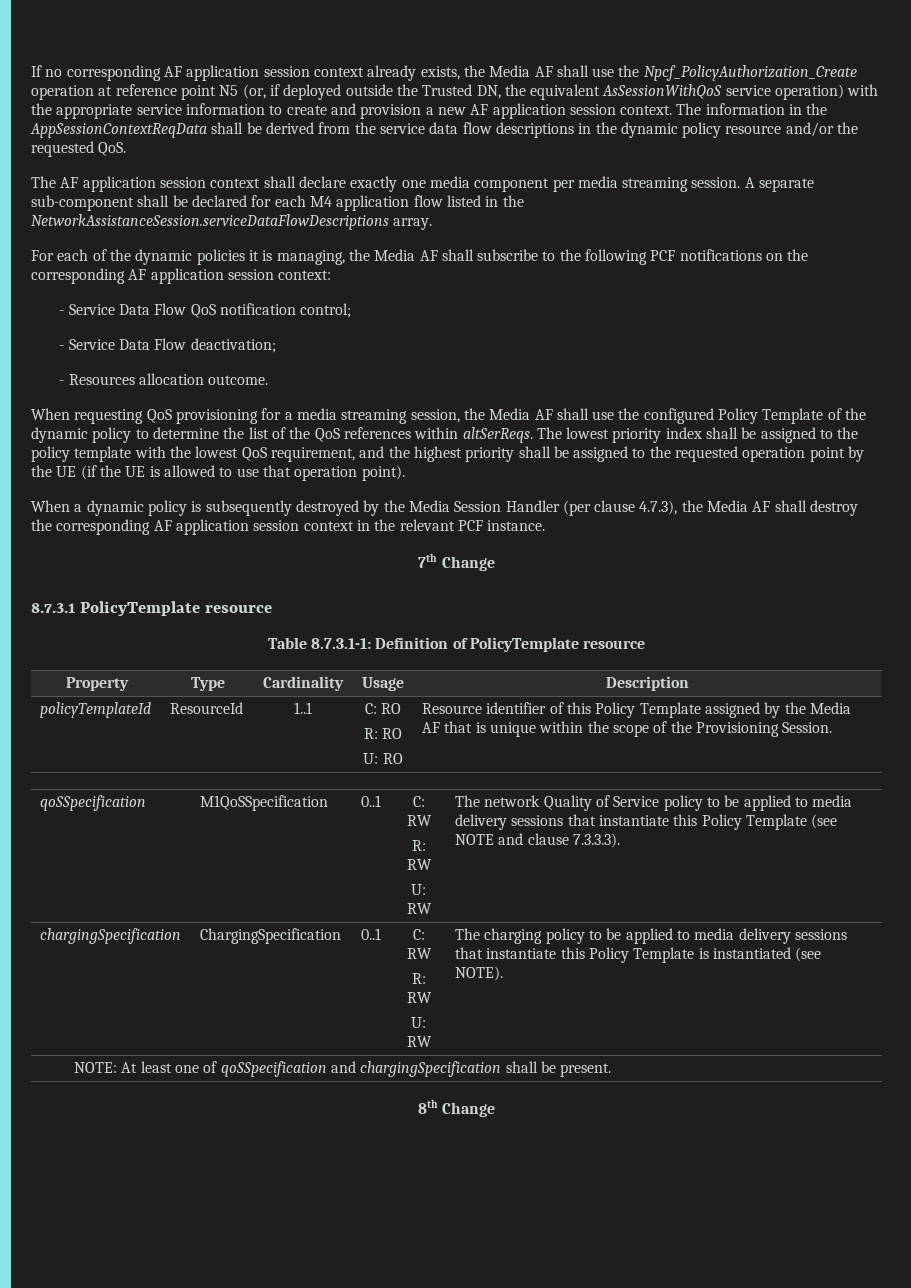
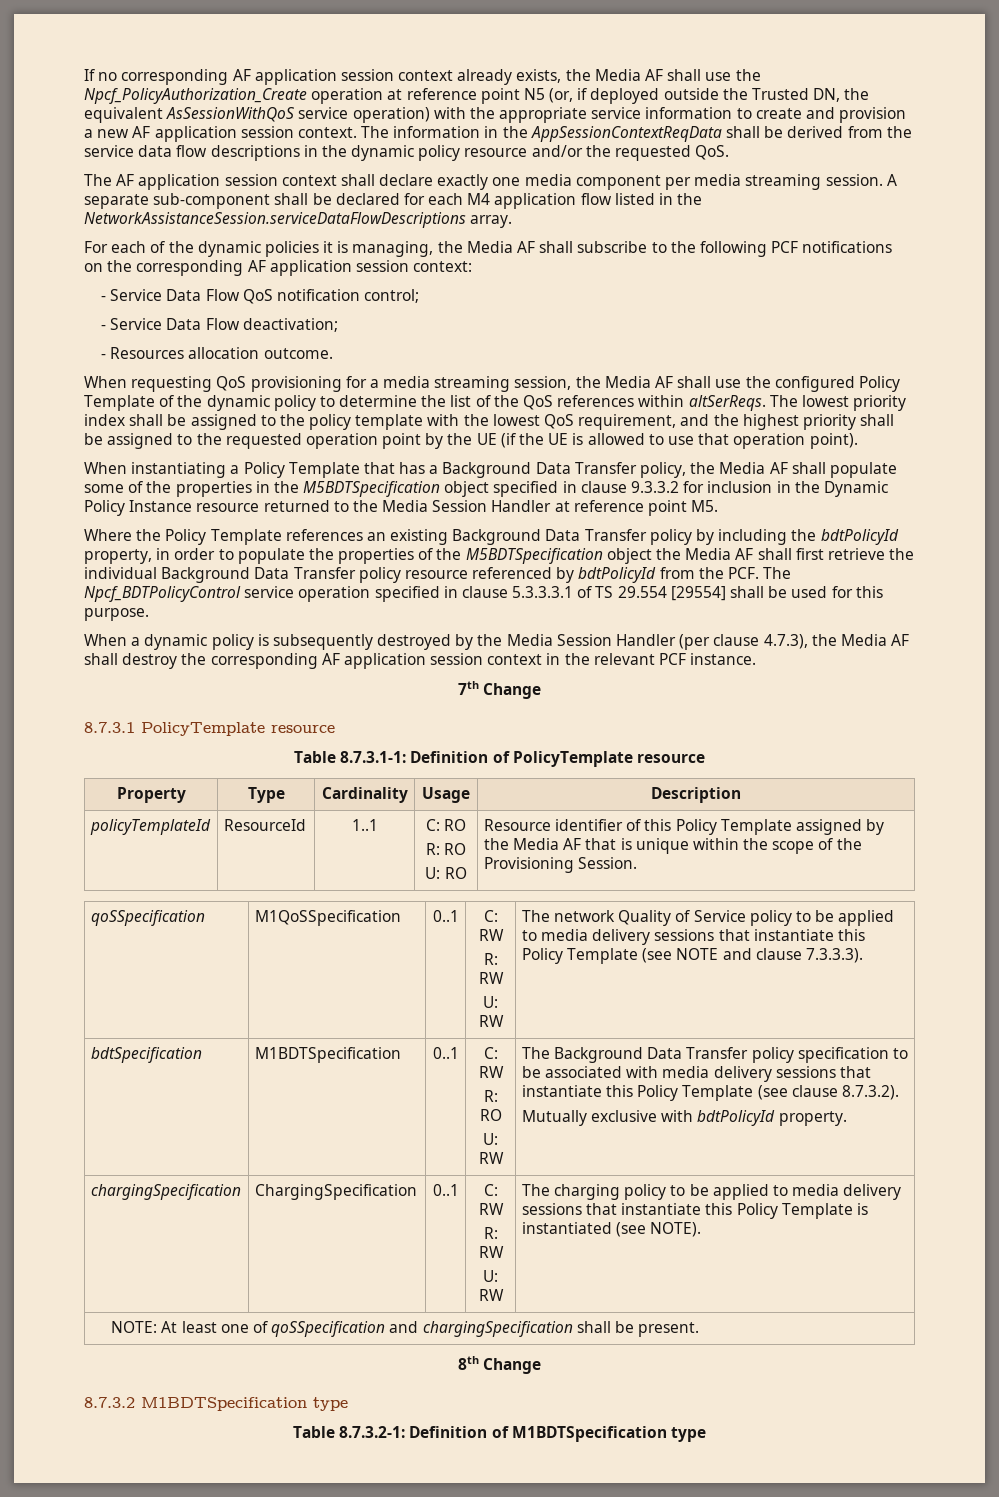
+ When instantiating a Policy Template that has a Background Data Transfer policy, the Media AF shall populate some of the properties in the M5BDTSpecification object specified in clause 9.3.3.2 for inclusion in the Dynamic Policy Instance resource returned to the Media Session Handler at reference point M5.
+ Where the Policy Template references an existing Background Data Transfer policy by including the bdtPolicyId property, in order to populate the properties of the M5BDTSpecification object the Media AF shall first retrieve the individual Background Data Transfer policy resource referenced by bdtPolicyId from the PCF. The Npcf_BDTPolicyControl service operation specified in clause 5.3.3.3.1 of TS 29.554 [29554] shall be used for this purpose.
+ bdtSpecification | M1BDTSpecification | 0..1 | C: RW
+ R: RO
+ U: RW | The Background Data Transfer policy specification to be associated with media delivery sessions that instantiate this Policy Template (see clause 8.7.3.2).
+ Mutually exclusive with bdtPolicyId property.
+ 8.7.3.2 M1BDTSpecification type
+ Table 8.7.3.2-1: Definition of M1BDTSpecification type

